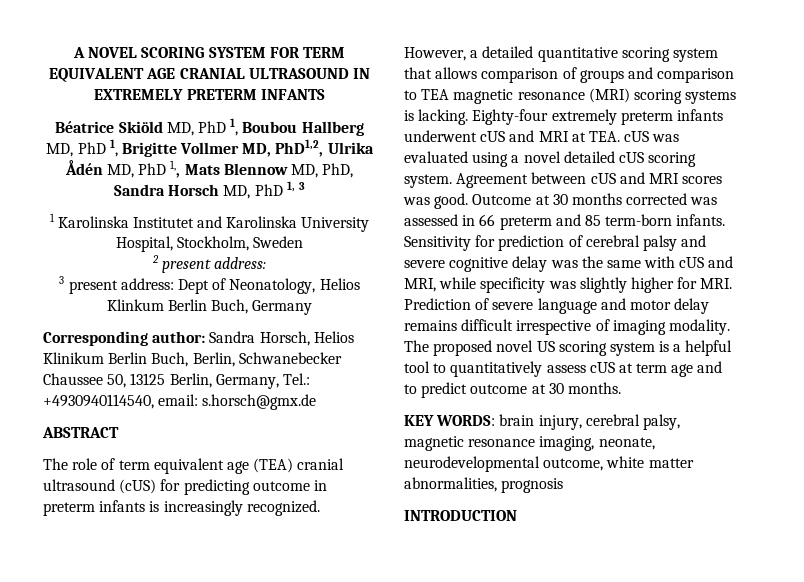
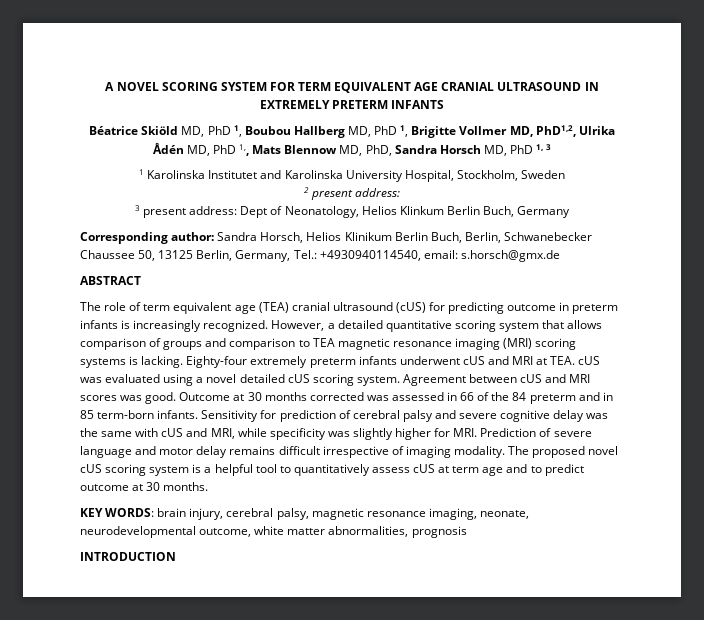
- However, a detailed quantitative scoring system that allows comparison of groups and comparison to TEA magnetic resonance (MRI) scoring systems is lacking.
+ However, a detailed quantitative scoring system that allows comparison of groups and comparison to TEA magnetic resonance imaging (MRI) scoring systems is lacking.
- Outcome at 30 months corrected was assessed in 66 preterm and 85 term-born infants.
+ Outcome at 30 months corrected was assessed in 66 of the 84 preterm and in 85 term-born infants.
- The proposed novel US scoring system is a helpful tool to quantitatively assess cUS at term age and to predict outcome at 30 months.
+ The proposed novel cUS scoring system is a helpful tool to quantitatively assess cUS at term age and to predict outcome at 30 months.

